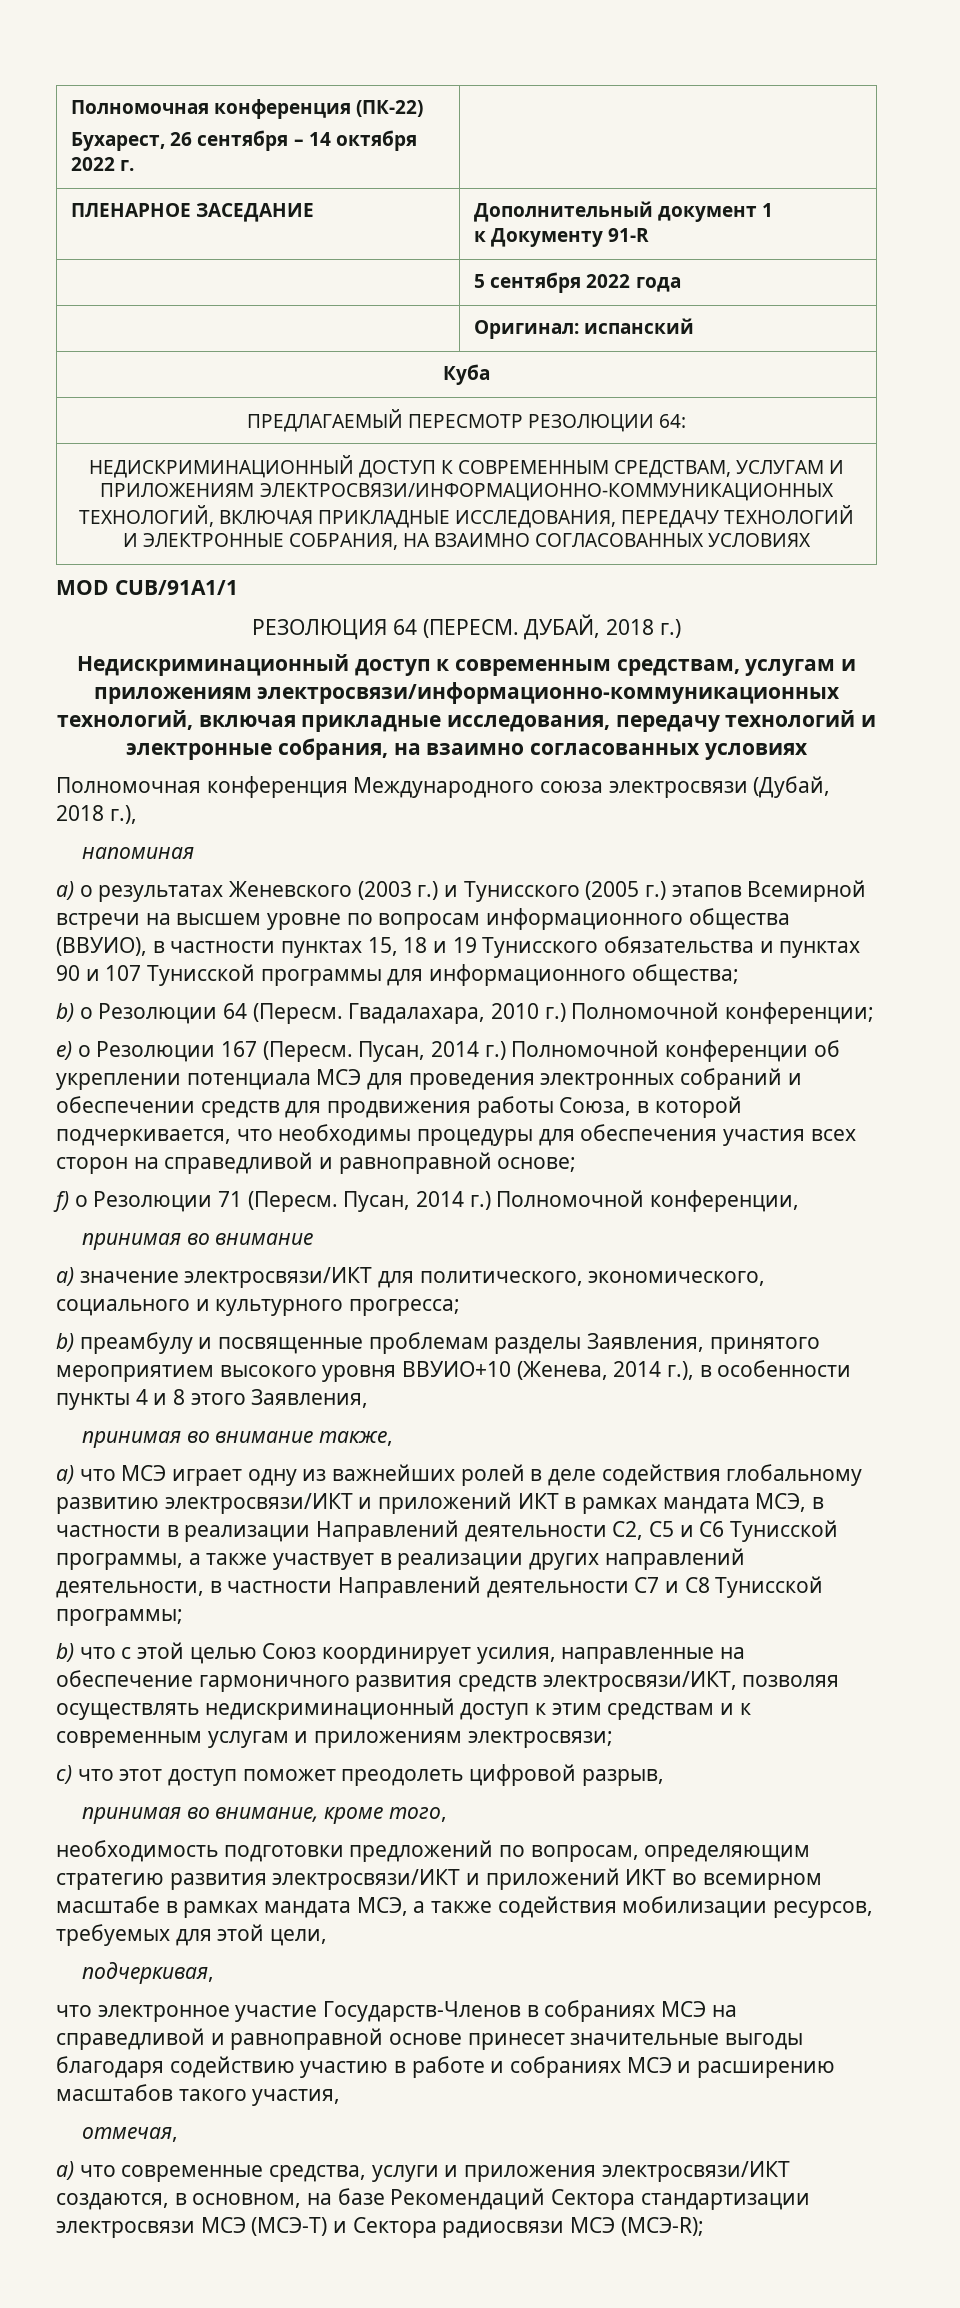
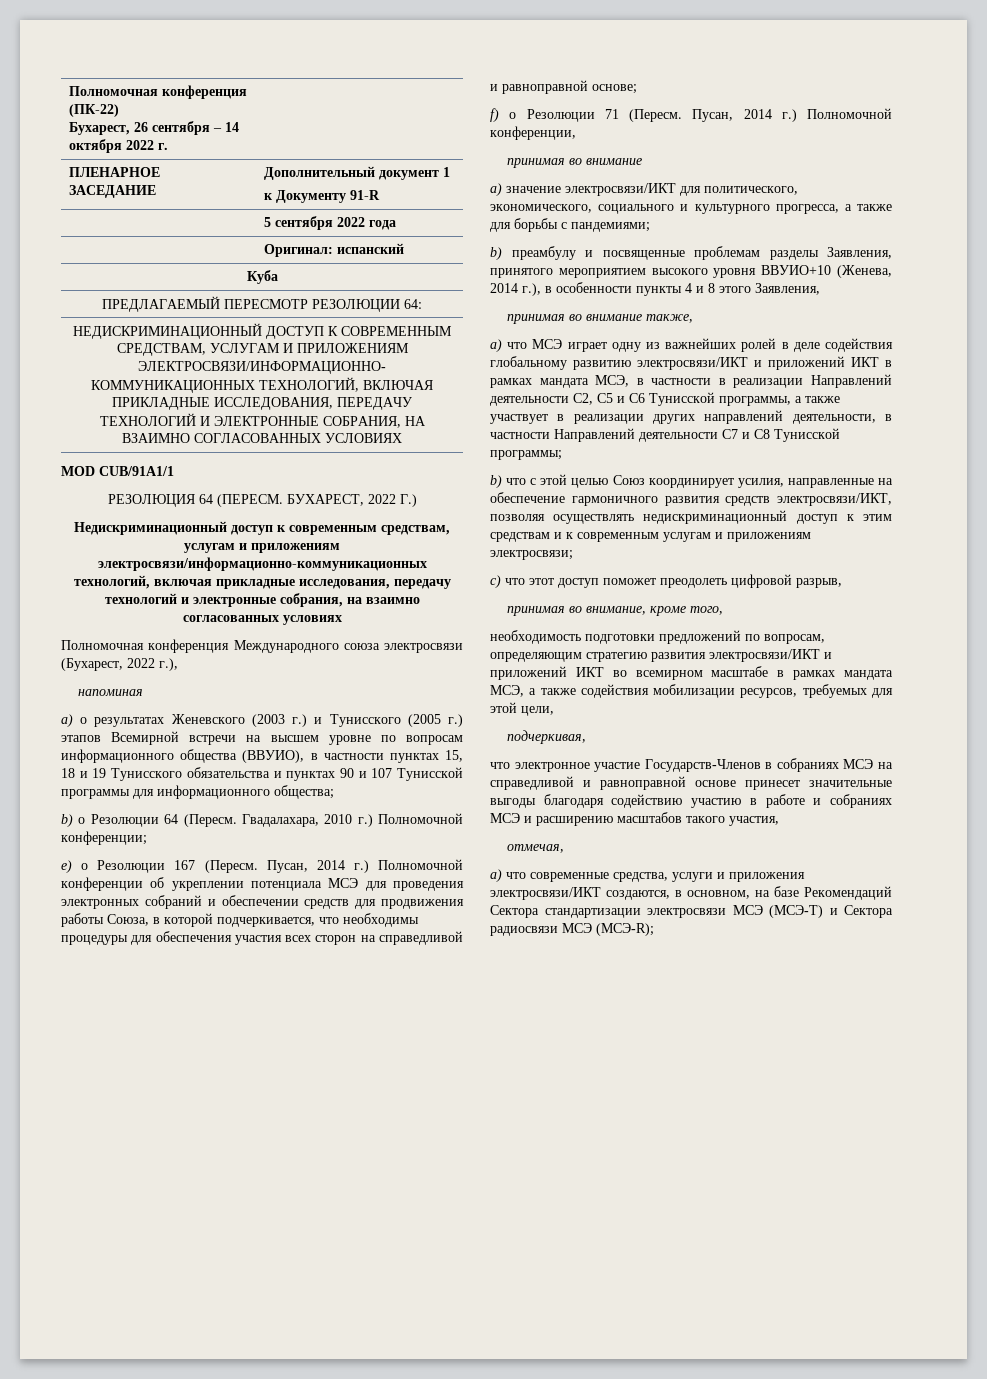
- ДУБАЙ, 2018 г.)
+ БУХАРЕСТ, 2022 Г.)
- Полномочная конференция Международного союза электросвязи (Дубай, 2018 г.),
+ Полномочная конференция Международного союза электросвязи (Бухарест, 2022 г.),
- a) значение электросвязи/ИКТ для политического, экономического, социального и культурного прогресса;
+ a) значение электросвязи/ИКТ для политического, экономического, социального и культурного прогресса, а также для борьбы с пандемиями;

